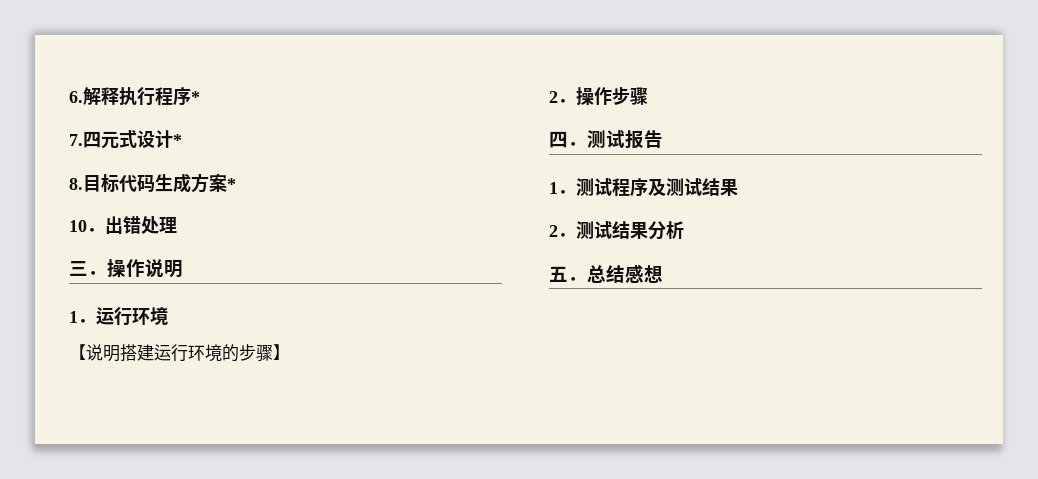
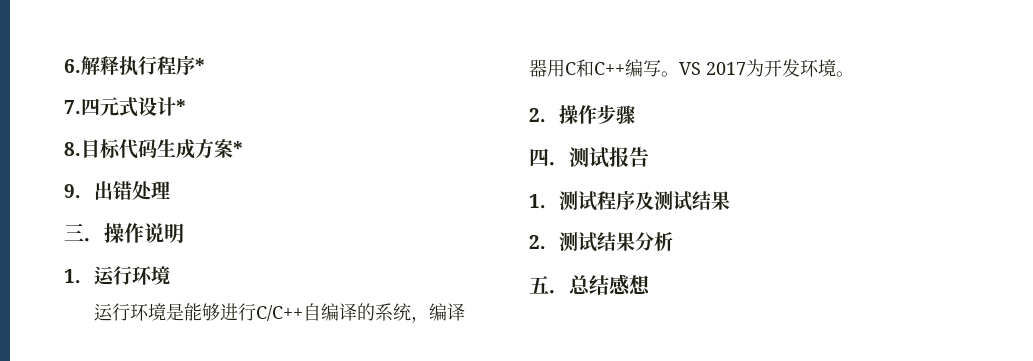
- 10．出错处理
+ 9．出错处理
- 【说明搭建运行环境的步骤】
+ 运行环境是能够进行C/C++自编译的系统，编译器用C和C++编写。VS 2017为开发环境。

